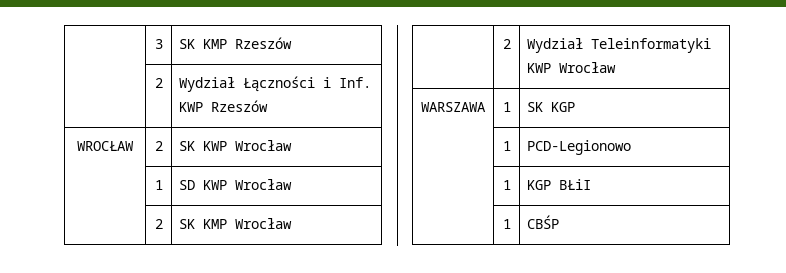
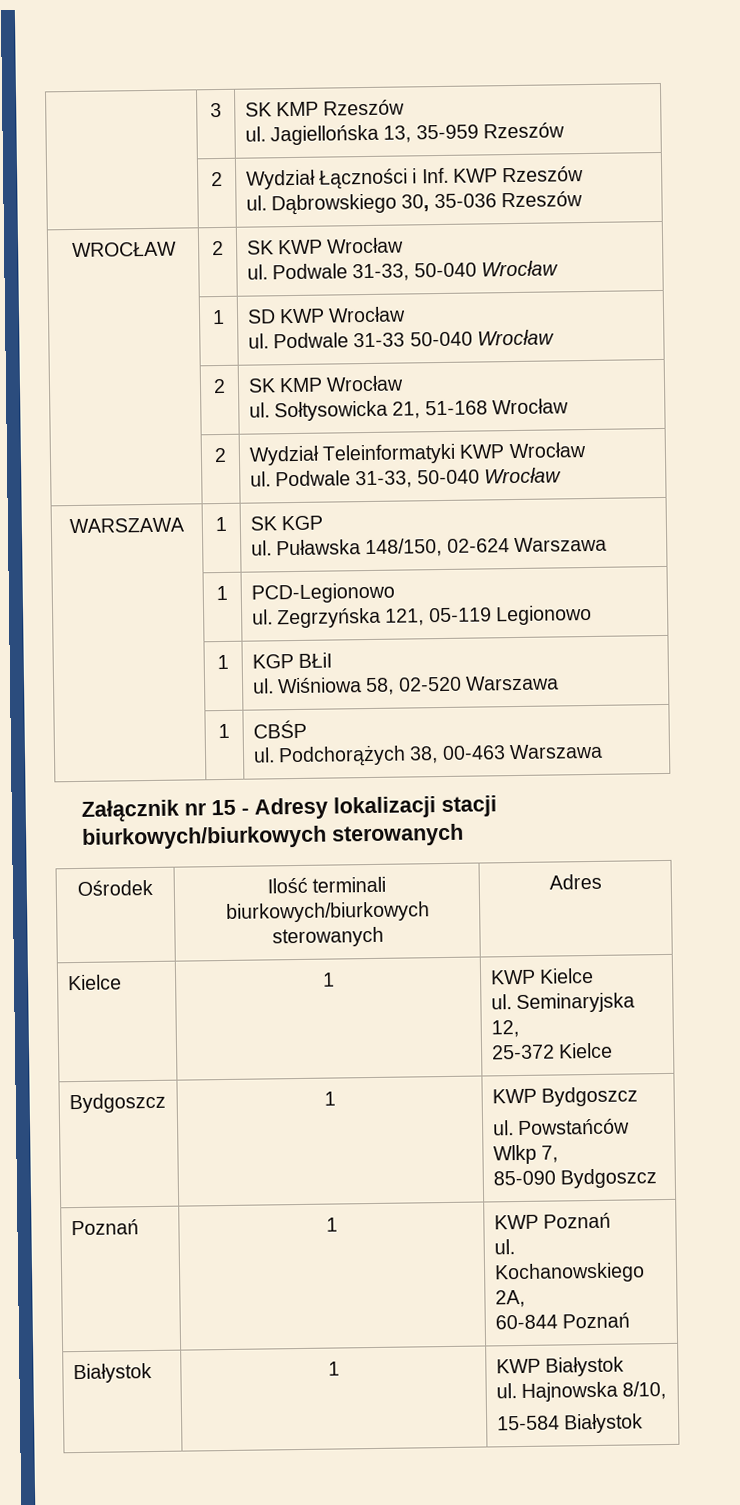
  | 3 | SK KMP Rzeszów
+ ul. Jagiellońska 13, 35-959 Rzeszów
  | 2 | Wydział Łączności i Inf. KWP Rzeszów
+ ul. Dąbrowskiego 30, 35-036 Rzeszów
  WROCŁAW | 2 | SK KWP Wrocław
+ ul. Podwale 31-33, 50-040 Wrocław
  | 1 | SD KWP Wrocław
+ ul. Podwale 31-33 50-040 Wrocław
  | 2 | SK KMP Wrocław
+ ul. Sołtysowicka 21, 51-168 Wrocław
  | 2 | Wydział Teleinformatyki KWP Wrocław
+ ul. Podwale 31-33, 50-040 Wrocław
  WARSZAWA | 1 | SK KGP
+ ul. Puławska 148/150, 02-624 Warszawa
  | 1 | PCD-Legionowo
+ ul. Zegrzyńska 121, 05-119 Legionowo
  | 1 | KGP BŁiI
+ ul. Wiśniowa 58, 02-520 Warszawa
  | 1 | CBŚP
+ ul. Podchorążych 38, 00-463 Warszawa
+ Załącznik nr 15 - Adresy lokalizacji stacji biurkowych/biurkowych sterowanych
+ Ośrodek | Ilość terminali biurkowych/biurkowych sterowanych | Adres
+ Kielce | 1 | KWP Kielce
+ ul. Seminaryjska 12,
+ 25-372 Kielce
+ Bydgoszcz | 1 | KWP Bydgoszcz
+ ul. Powstańców Wlkp 7,
+ 85-090 Bydgoszcz
+ Poznań | 1 | KWP Poznań
+ ul. Kochanowskiego 2A,
+ 60-844 Poznań
+ Białystok | 1 | KWP Białystok
+ ul. Hajnowska 8/10,
+ 15-584 Białystok

